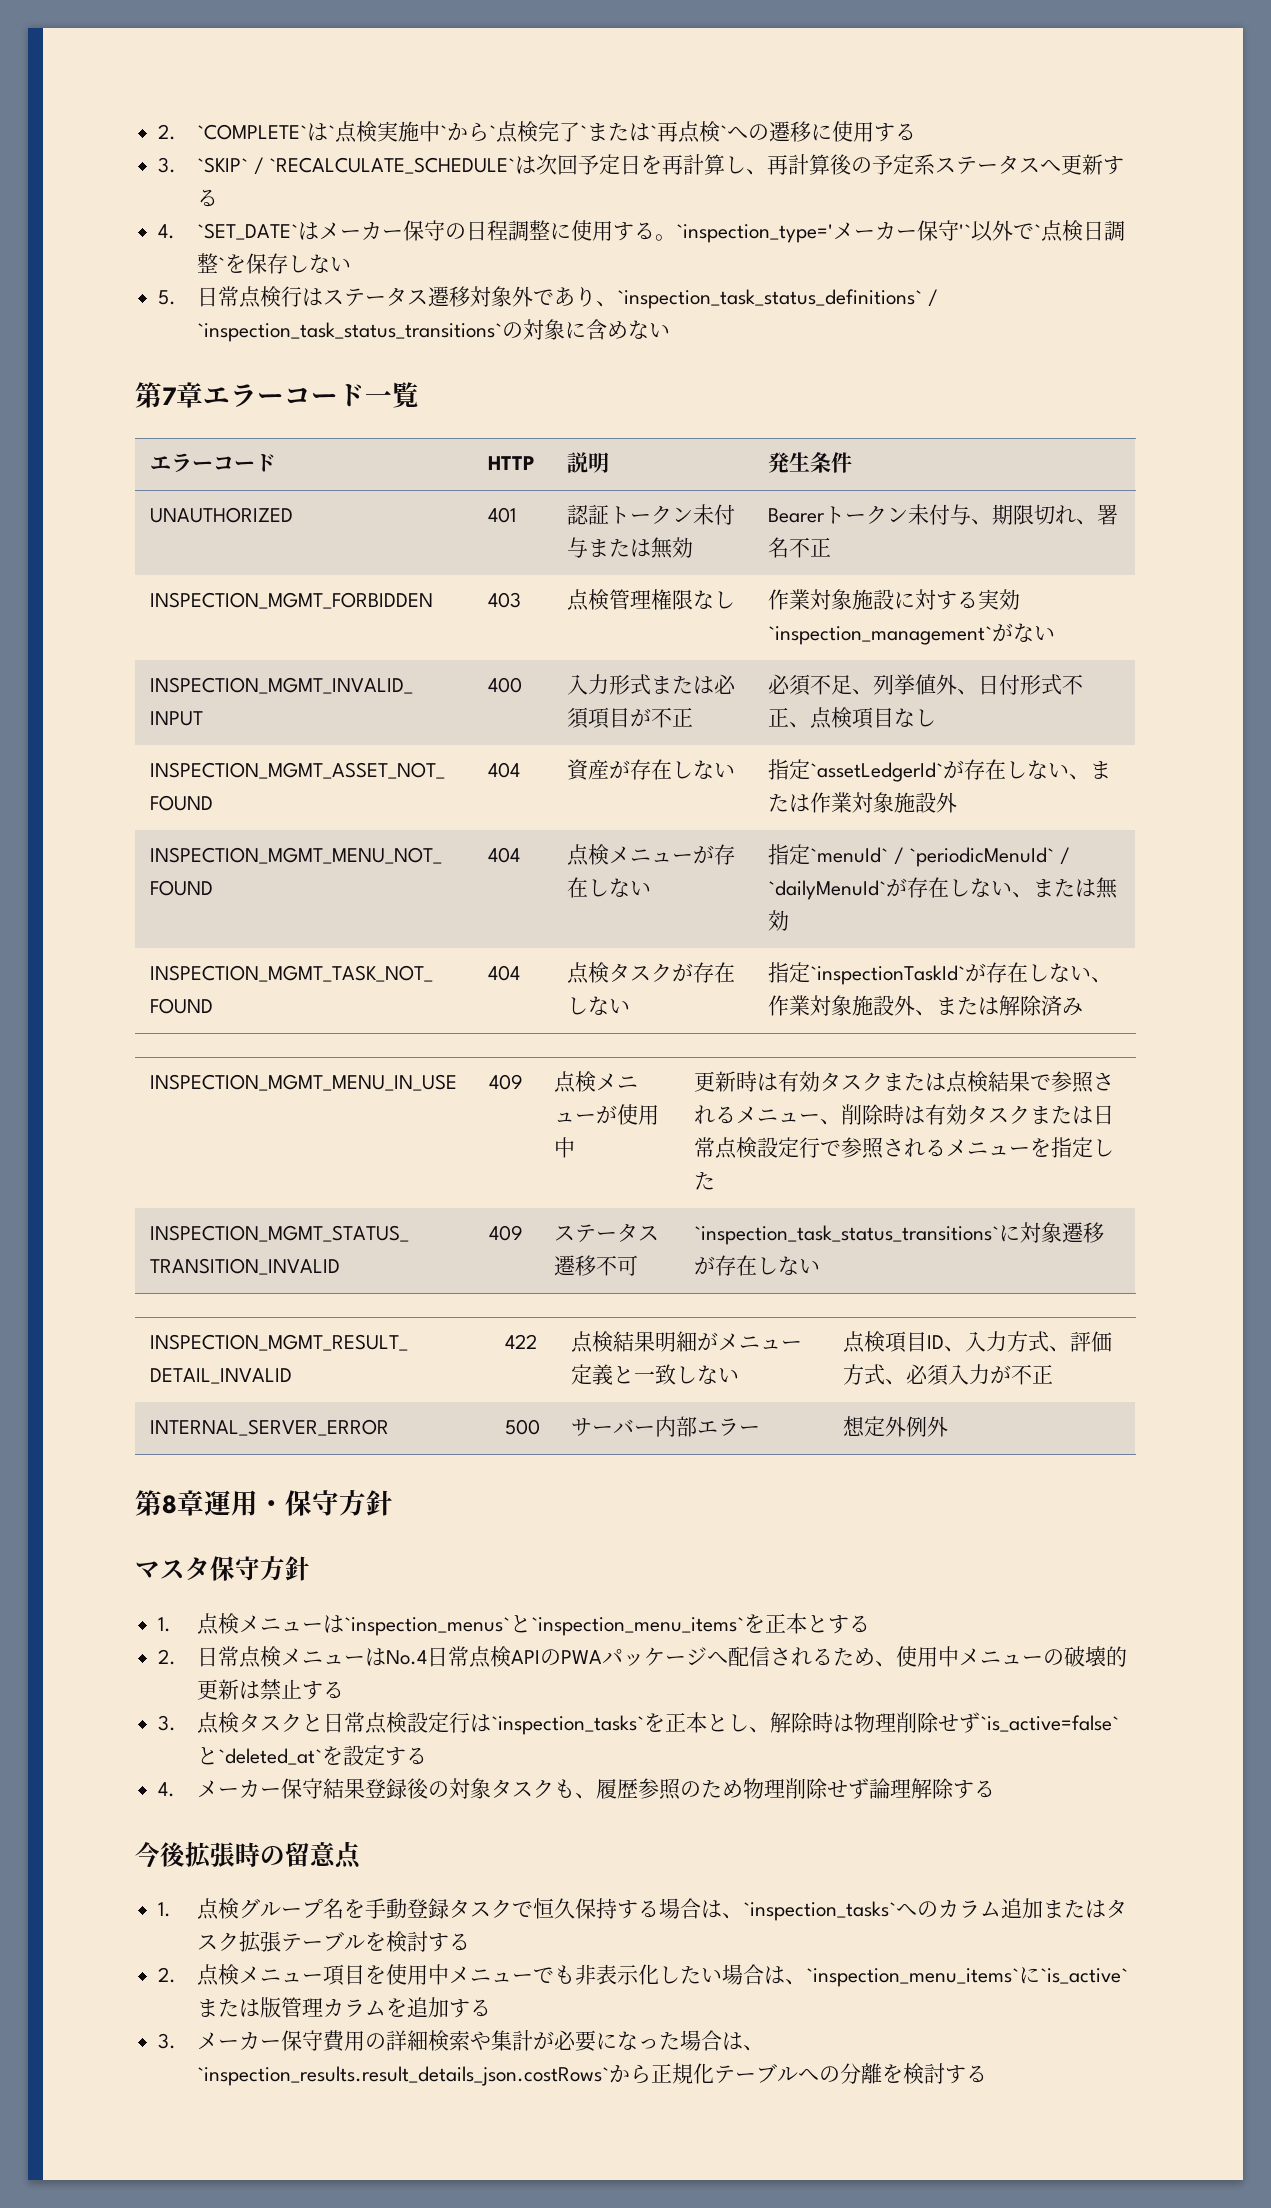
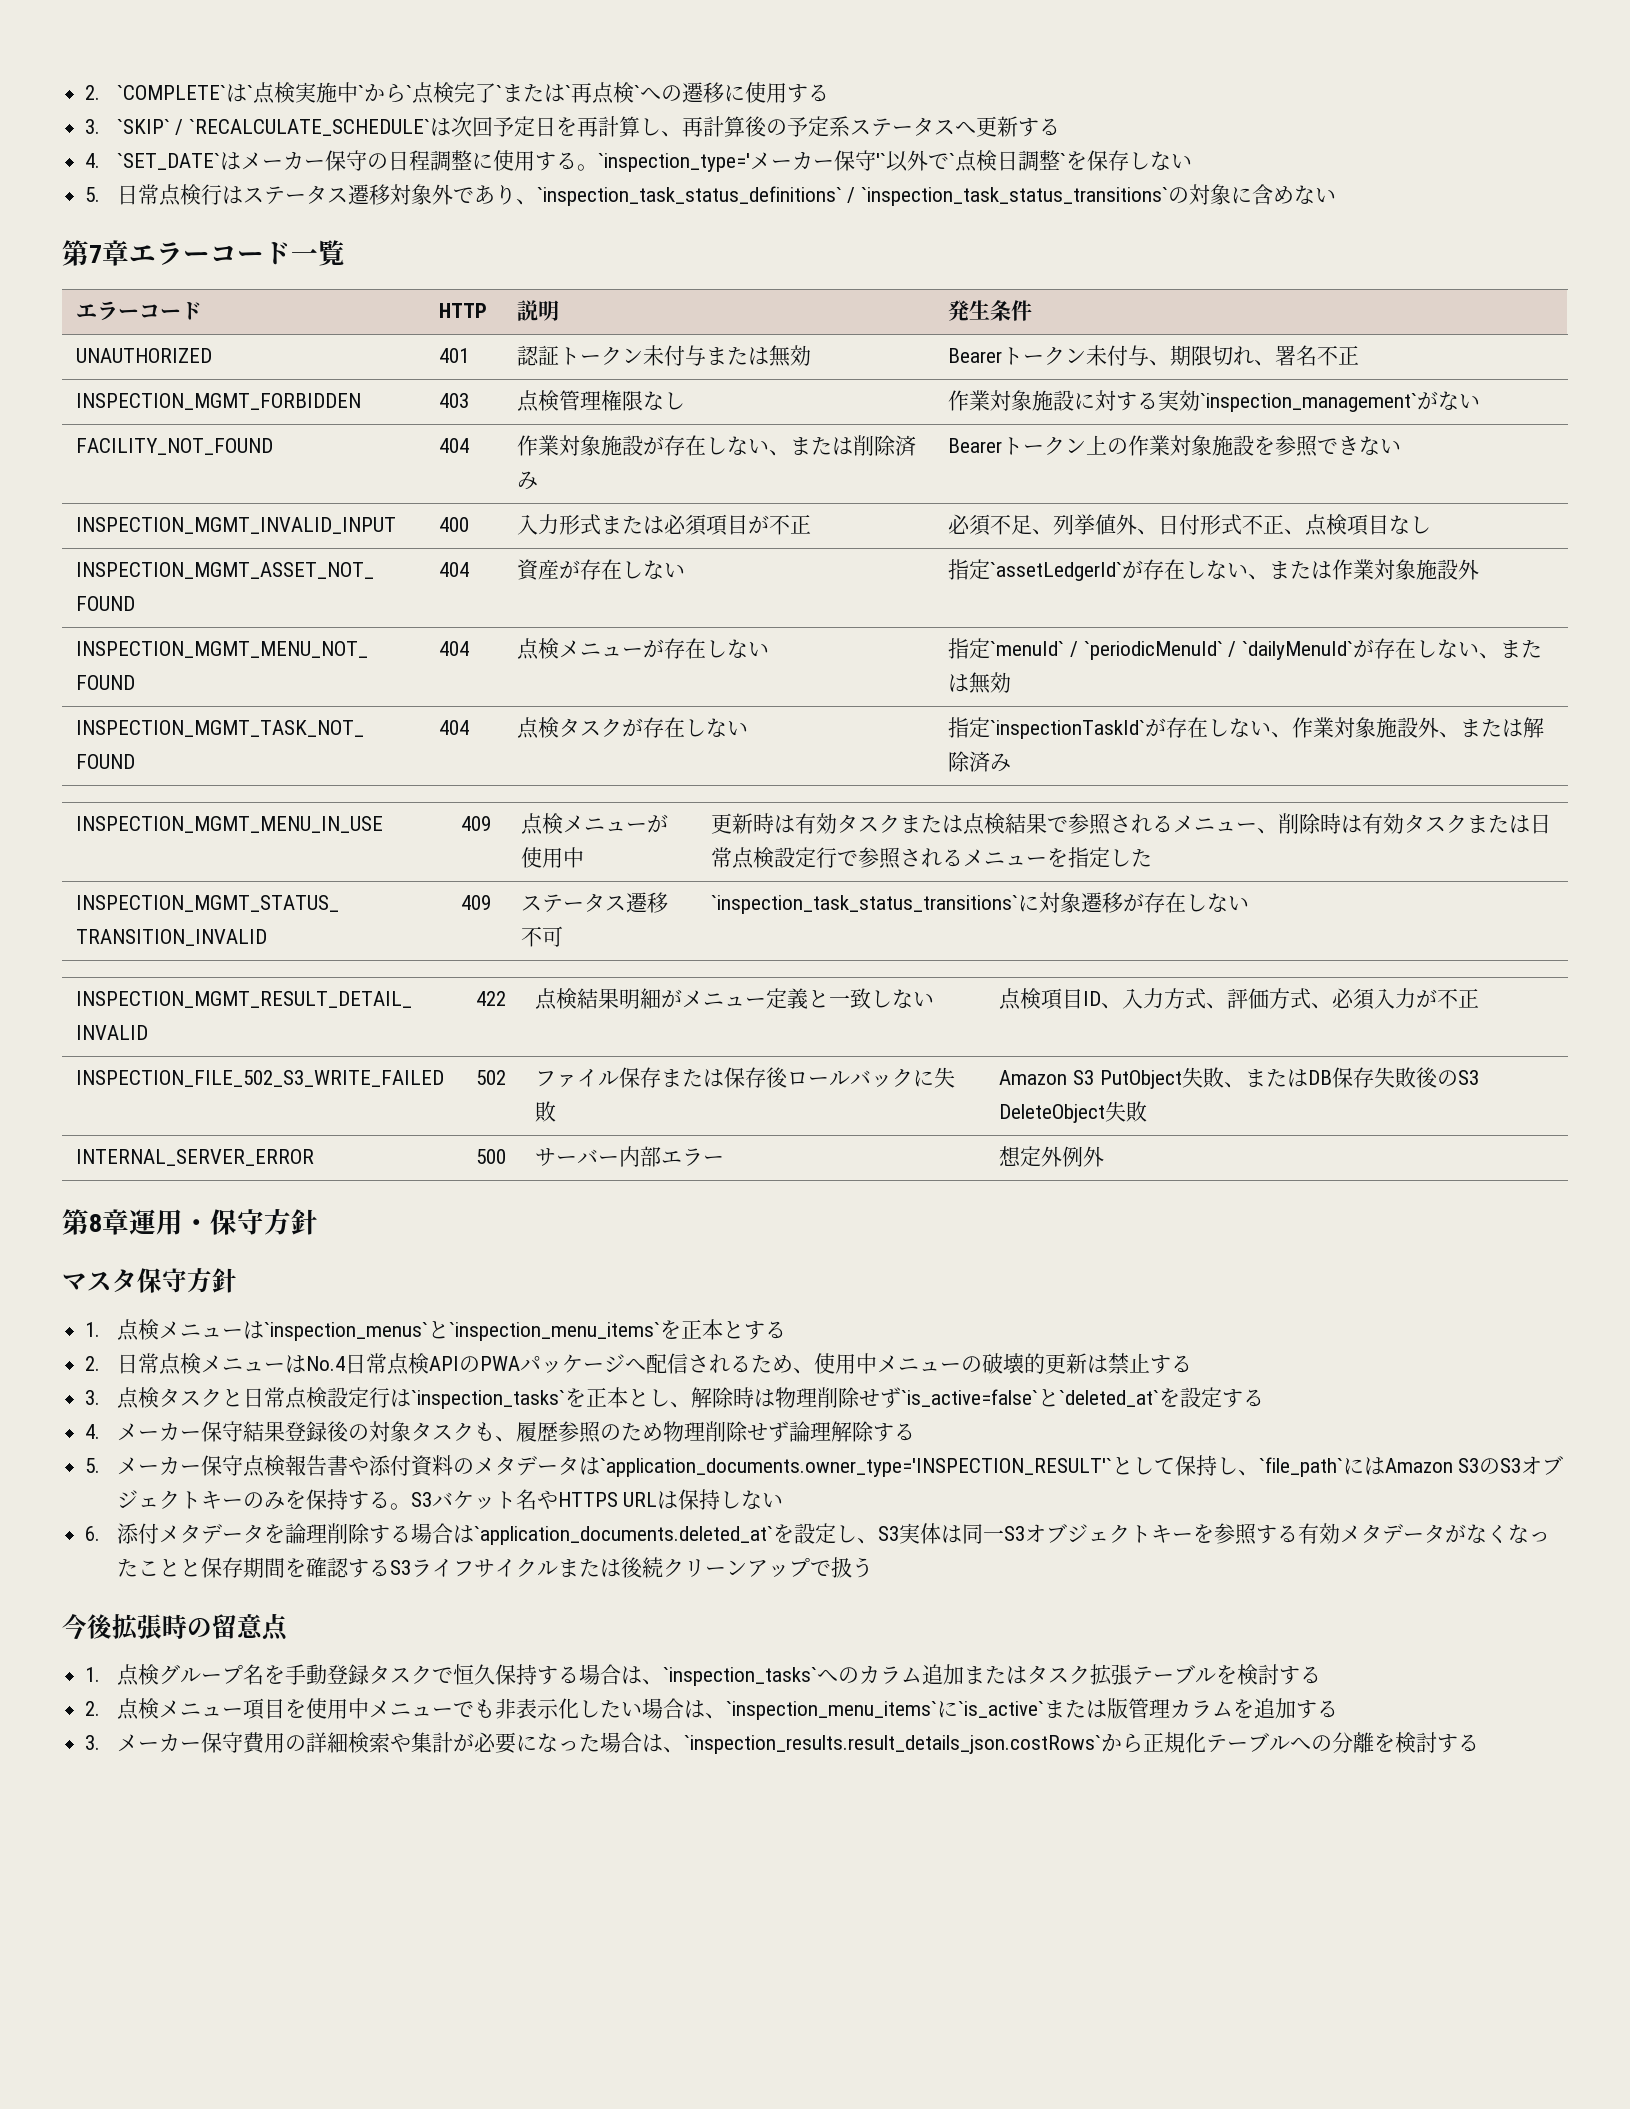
+ FACILITY_NOT_FOUND | 404 | 作業対象施設が存在しない、または削除済み | Bearerトークン上の作業対象施設を参照できない
+ INSPECTION_FILE_502_S3_WRITE_FAILED | 502 | ファイル保存または保存後ロールバックに失敗 | Amazon S3 PutObject失敗、またはDB保存失敗後のS3 DeleteObject失敗
+ 5.メーカー保守点検報告書や添付資料のメタデータは`application_documents.owner_type='INSPECTION_RESULT'`として保持し、`file_path`にはAmazon S3のS3オブジェクトキーのみを保持する。S3バケット名やHTTPS URLは保持しない
+ 6.添付メタデータを論理削除する場合は`application_documents.deleted_at`を設定し、S3実体は同一S3オブジェクトキーを参照する有効メタデータがなくなったことと保存期間を確認するS3ライフサイクルまたは後続クリーンアップで扱う

